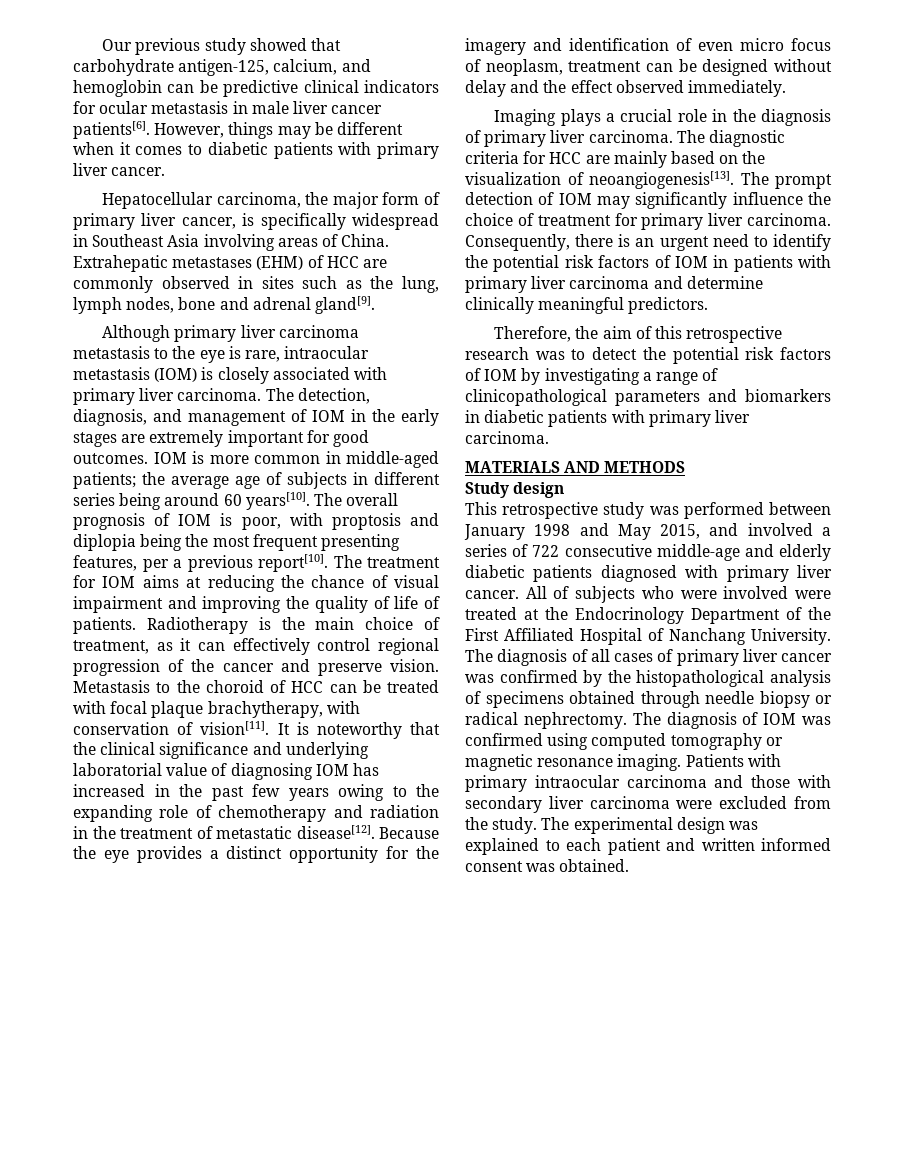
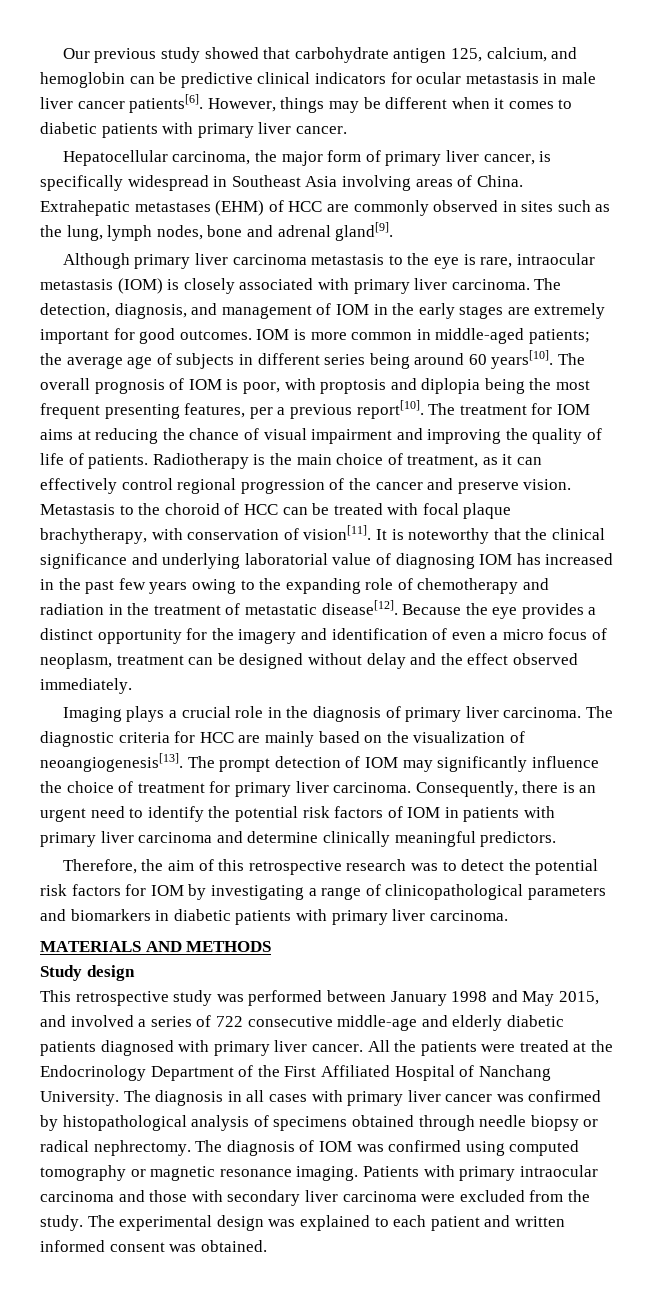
- Our previous study showed that carbohydrate antigen-125, calcium, and hemoglobin can be predictive clinical indicators for ocular metastasis in male liver cancer patients[6].
+ Our previous study showed that carbohydrate antigen 125, calcium, and hemoglobin can be predictive clinical indicators for ocular metastasis in male liver cancer patients[6].
- Because the eye provides a distinct opportunity for the imagery and identification of even micro focus of neoplasm, treatment can be designed without delay and the effect observed immediately.
+ Because the eye provides a distinct opportunity for the imagery and identification of even a micro focus of neoplasm, treatment can be designed without delay and the effect observed immediately.
- Therefore, the aim of this retrospective research was to detect the potential risk factors of IOM by investigating a range of clinicopathological parameters and biomarkers in diabetic patients with primary liver carcinoma.
+ Therefore, the aim of this retrospective research was to detect the potential risk factors for IOM by investigating a range of clinicopathological parameters and biomarkers in diabetic patients with primary liver carcinoma.
- All of subjects who were involved were treated at the Endocrinology Department of the First Affiliated Hospital of Nanchang University.
+ All the patients were treated at the Endocrinology Department of the First Affiliated Hospital of Nanchang University.
- The diagnosis of all cases of primary liver cancer was confirmed by the histopathological analysis of specimens obtained through needle biopsy or radical nephrectomy.
+ The diagnosis in all cases with primary liver cancer was confirmed by histopathological analysis of specimens obtained through needle biopsy or radical nephrectomy.

